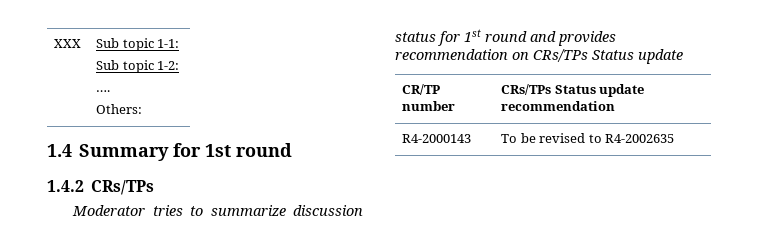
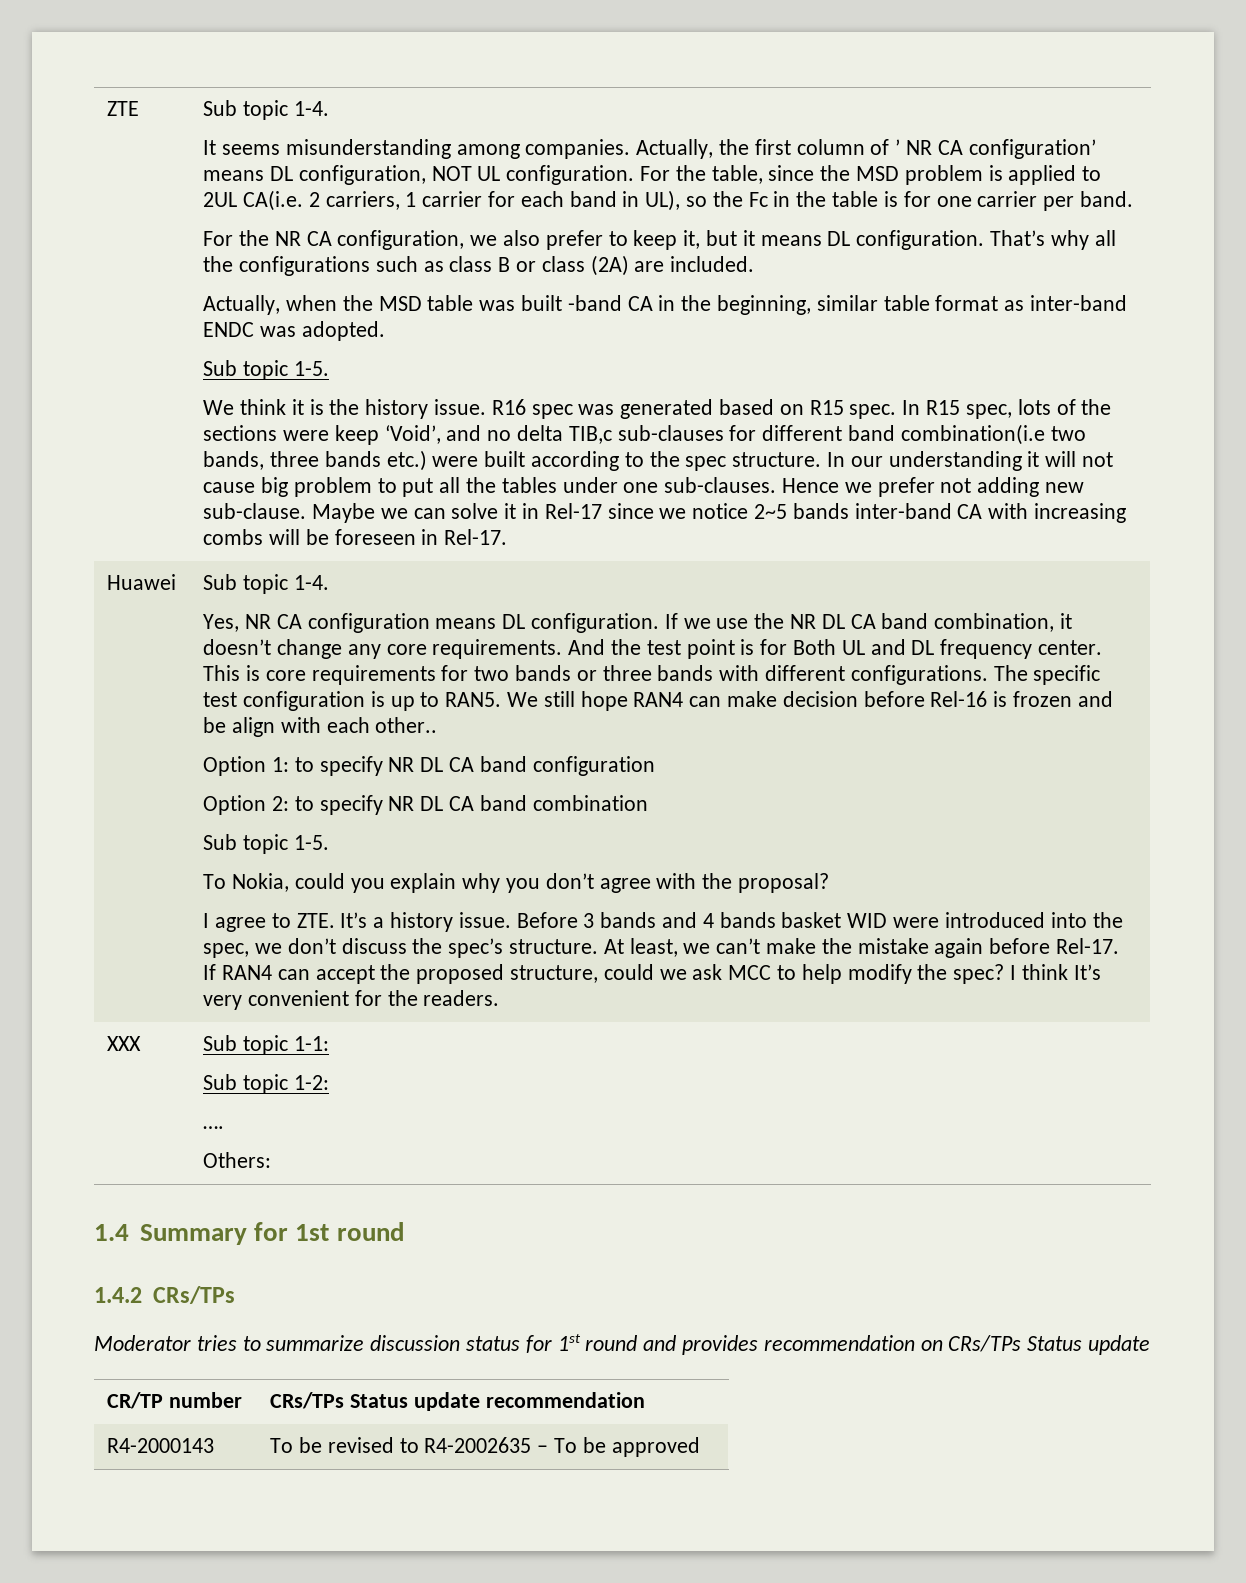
+ ZTE | Sub topic 1-4.
+ It seems misunderstanding among companies. Actually, the first column of ’ NR CA configuration’ means DL configuration, NOT UL configuration. For the table, since the MSD problem is applied to 2UL CA(i.e. 2 carriers, 1 carrier for each band in UL), so the Fc in the table is for one carrier per band.
+ For the NR CA configuration, we also prefer to keep it, but it means DL configuration. That’s why all the configurations such as class B or class (2A) are included.
+ Actually, when the MSD table was built -band CA in the beginning, similar table format as inter-band ENDC was adopted.
+ Sub topic 1-5.
+ We think it is the history issue. R16 spec was generated based on R15 spec. In R15 spec, lots of the sections were keep ‘Void’, and no delta TIB,c sub-clauses for different band combination(i.e two bands, three bands etc.) were built according to the spec structure. In our understanding it will not cause big problem to put all the tables under one sub-clauses. Hence we prefer not adding new sub-clause. Maybe we can solve it in Rel-17 since we notice 2~5 bands inter-band CA with increasing combs will be foreseen in Rel-17.
+ Huawei | Sub topic 1-4.
+ Yes, NR CA configuration means DL configuration. If we use the NR DL CA band combination, it doesn’t change any core requirements. And the test point is for Both UL and DL frequency center. This is core requirements for two bands or three bands with different configurations. The specific test configuration is up to RAN5. We still hope RAN4 can make decision before Rel-16 is frozen and be align with each other..
+ Option 1: to specify NR DL CA band configuration
+ Option 2: to specify NR DL CA band combination
+ Sub topic 1-5.
+ To Nokia, could you explain why you don’t agree with the proposal?
+ I agree to ZTE. It’s a history issue. Before 3 bands and 4 bands basket WID were introduced into the spec, we don’t discuss the spec’s structure. At least, we can’t make the mistake again before Rel-17. If RAN4 can accept the proposed structure, could we ask MCC to help modify the spec? I think It’s very convenient for the readers.
- R4-2000143 | To be revised to R4-2002635
+ R4-2000143 | To be revised to R4-2002635 – To be approved

